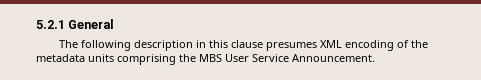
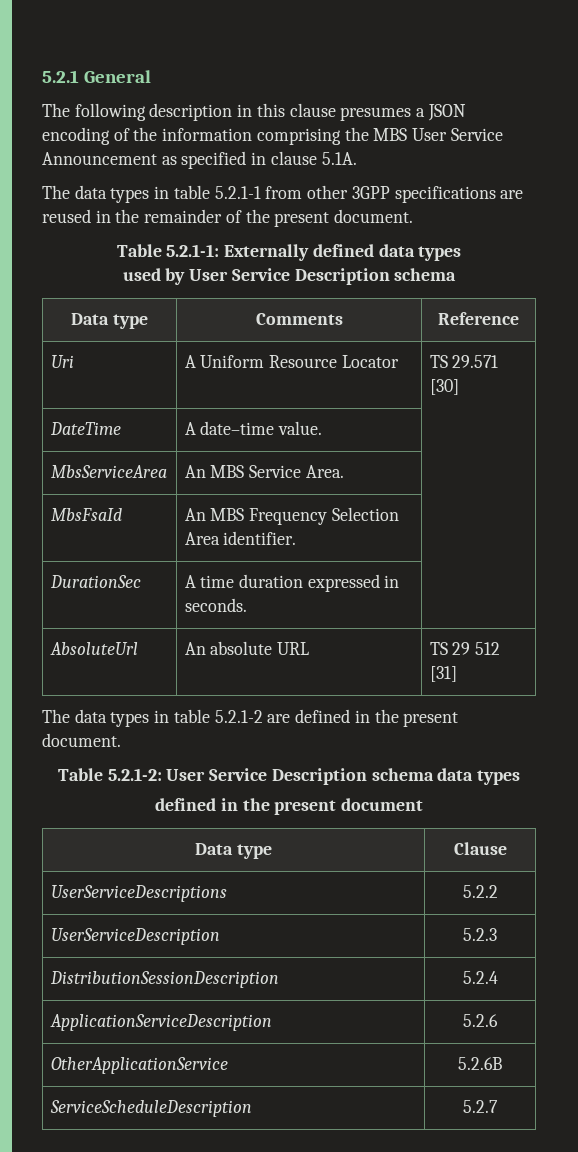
- The following description in this clause presumes XML encoding of the metadata units comprising the MBS User Service Announcement.
+ The following description in this clause presumes a JSON encoding of the information comprising the MBS User Service Announcement as specified in clause 5.1A.
+ The data types in table 5.2.1-1 from other 3GPP specifications are reused in the remainder of the present document.
+ Table 5.2.1-1: Externally defined data types
+ used by User Service Description schema
+ Data type | Comments | Reference
+ Uri | A Uniform Resource Locator | TS 29.571 [30]
+ DateTime | A date–time value. |
+ MbsServiceArea | An MBS Service Area. |
+ MbsFsaId | An MBS Frequency Selection Area identifier. |
+ DurationSec | A time duration expressed in seconds. |
+ AbsoluteUrl | An absolute URL | TS 29 512 [31]
+ The data types in table 5.2.1-2 are defined in the present document.
+ Table 5.2.1-2: User Service Description schema data types
+ defined in the present document
+ Data type | Clause
+ UserServiceDescriptions | 5.2.2
+ UserServiceDescription | 5.2.3
+ DistributionSessionDescription | 5.2.4
+ ApplicationServiceDescription | 5.2.6
+ OtherApplicationService | 5.2.6B
+ ServiceScheduleDescription | 5.2.7

